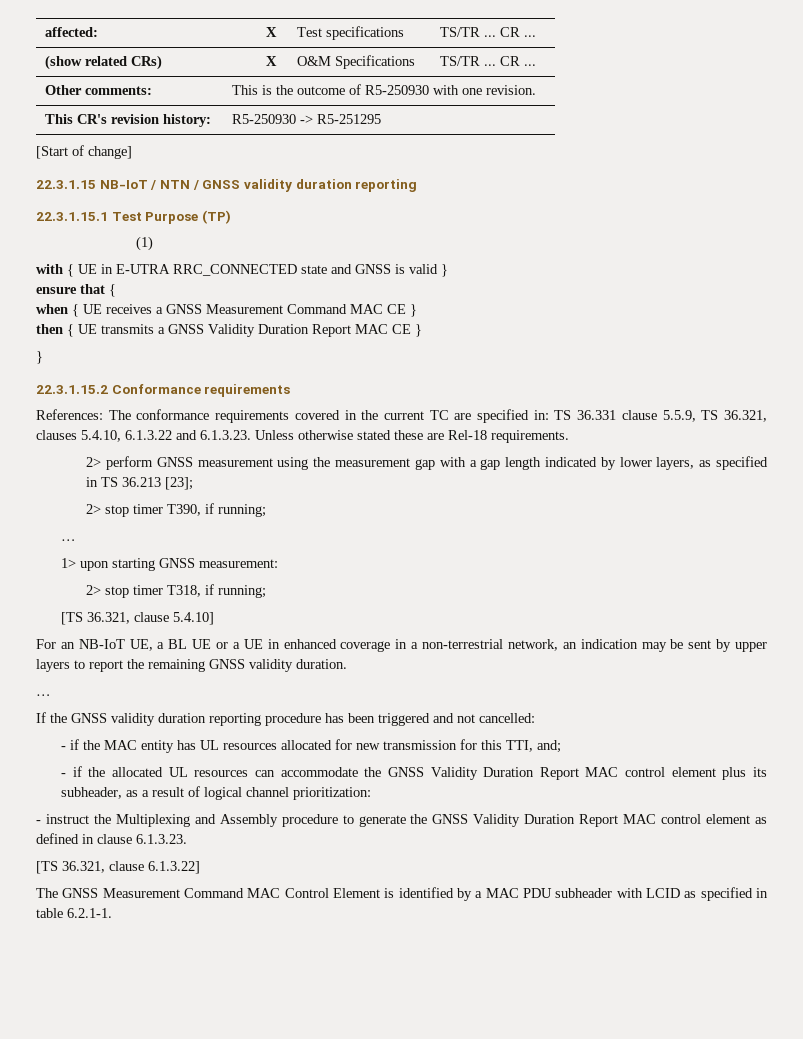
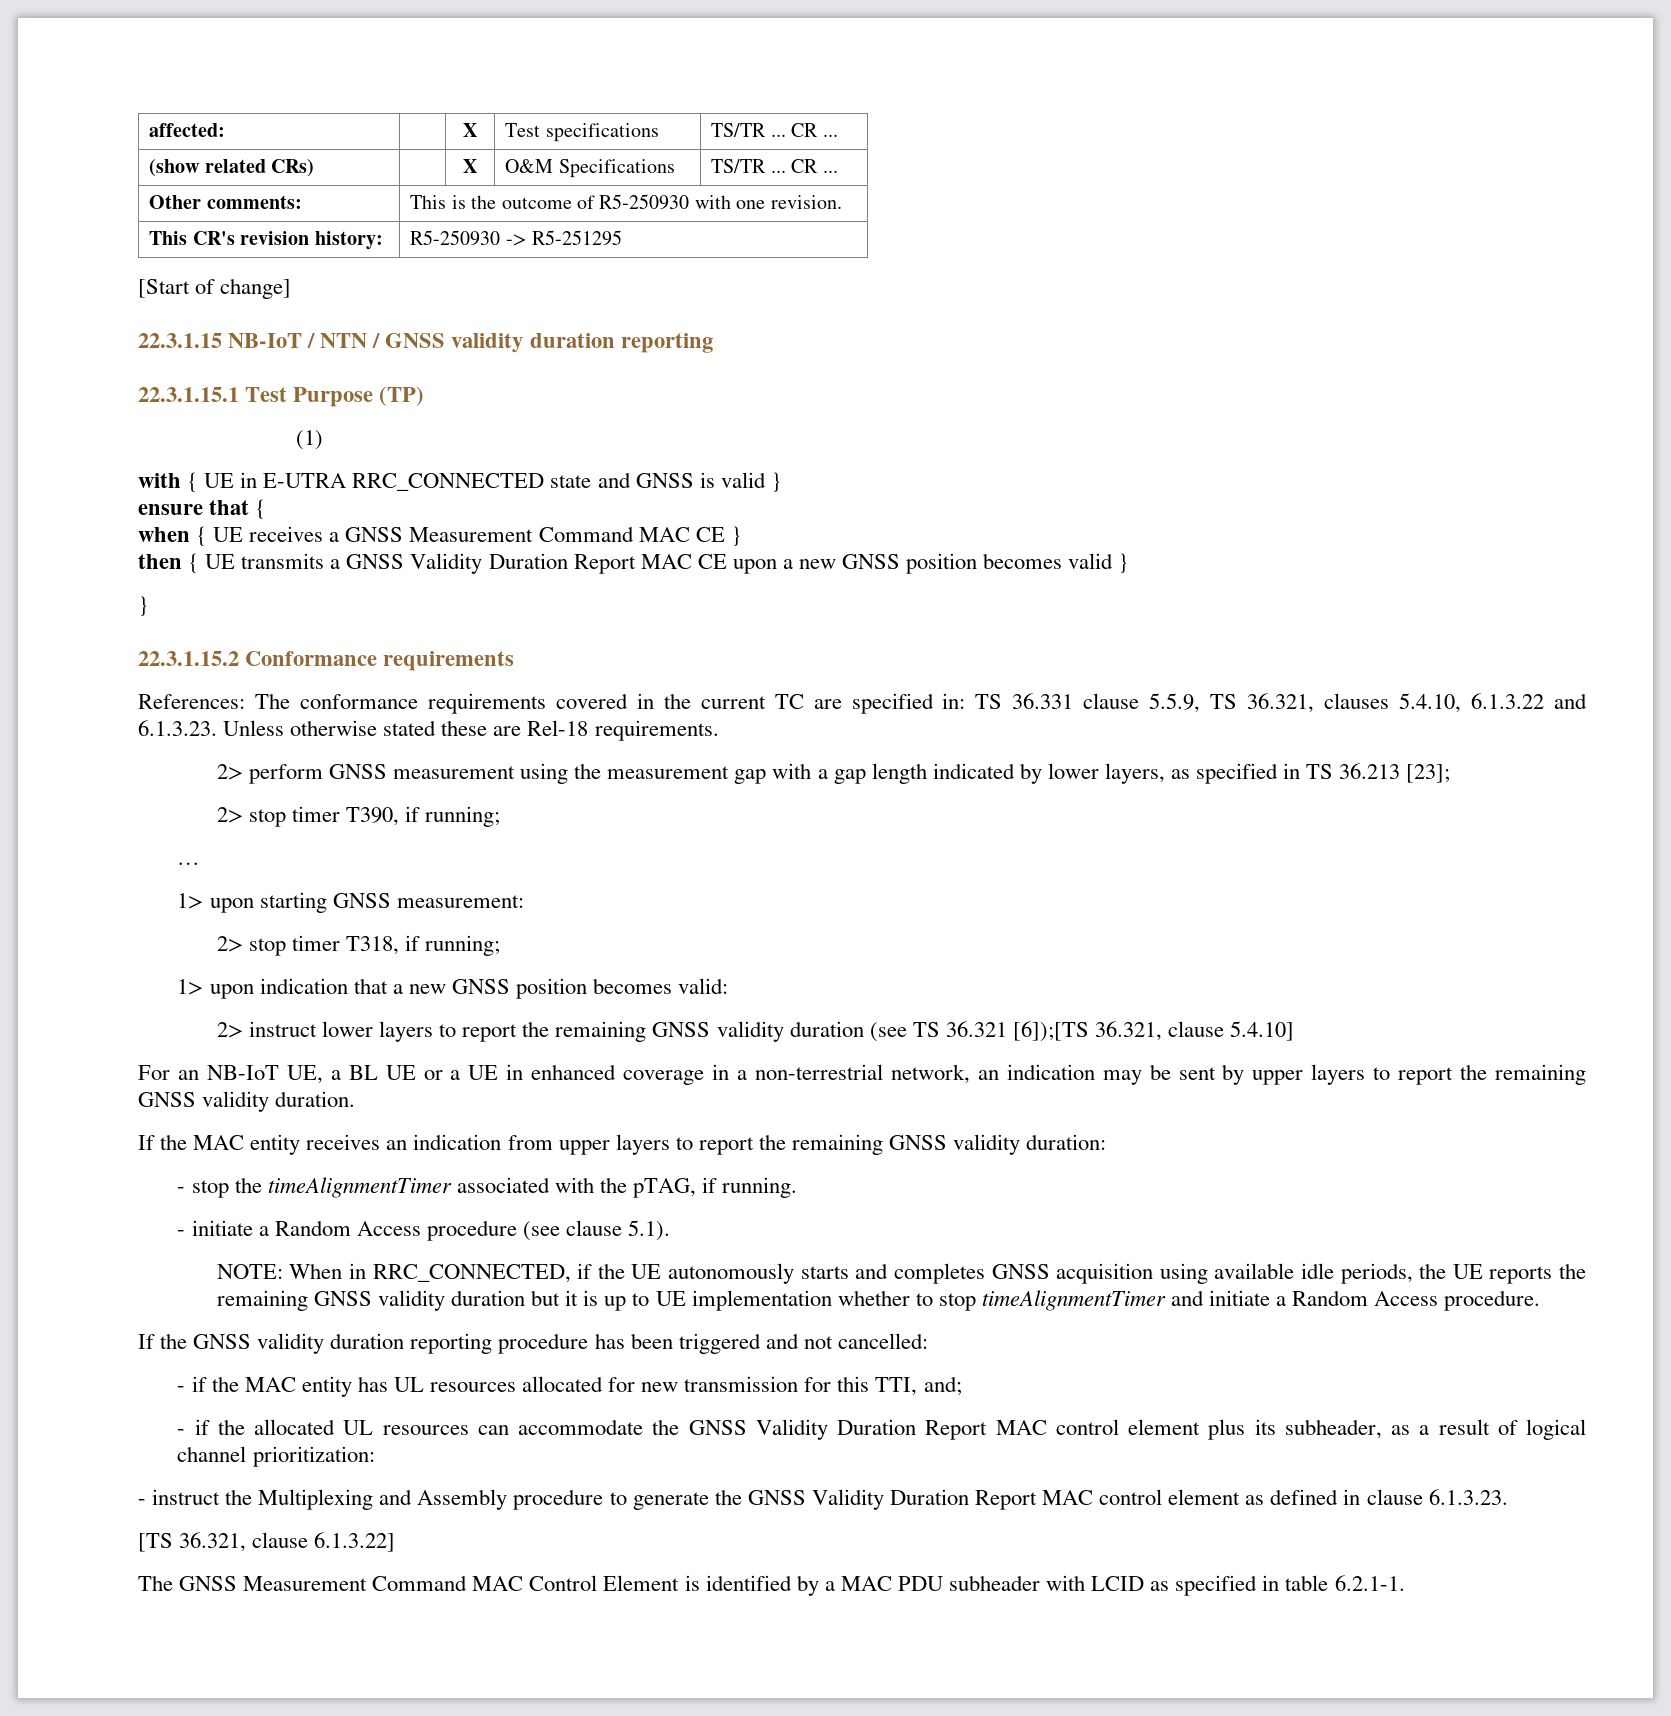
- then { UE transmits a GNSS Validity Duration Report MAC CE }
+ then { UE transmits a GNSS Validity Duration Report MAC CE upon a new GNSS position becomes valid }
- [TS 36.321, clause 5.4.10]
+ 1> upon indication that a new GNSS position becomes valid:
+ 2> instruct lower layers to report the remaining GNSS validity duration (see TS 36.321 [6]);[TS 36.321, clause 5.4.10]
  For an NB-IoT UE, a BL UE or a UE in enhanced coverage in a non-terrestrial network, an indication may be sent by upper layers to report the remaining GNSS validity duration.
- …
+ If the MAC entity receives an indication from upper layers to report the remaining GNSS validity duration:
+ - stop the timeAlignmentTimer associated with the pTAG, if running.
+ - initiate a Random Access procedure (see clause 5.1).
+ NOTE: When in RRC_CONNECTED, if the UE autonomously starts and completes GNSS acquisition using available idle periods, the UE reports the remaining GNSS validity duration but it is up to UE implementation whether to stop timeAlignmentTimer and initiate a Random Access procedure.

